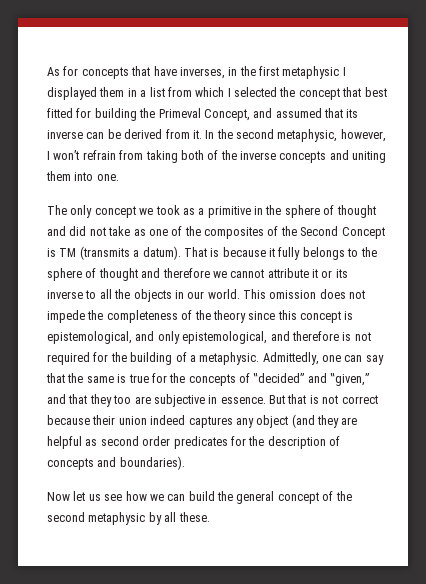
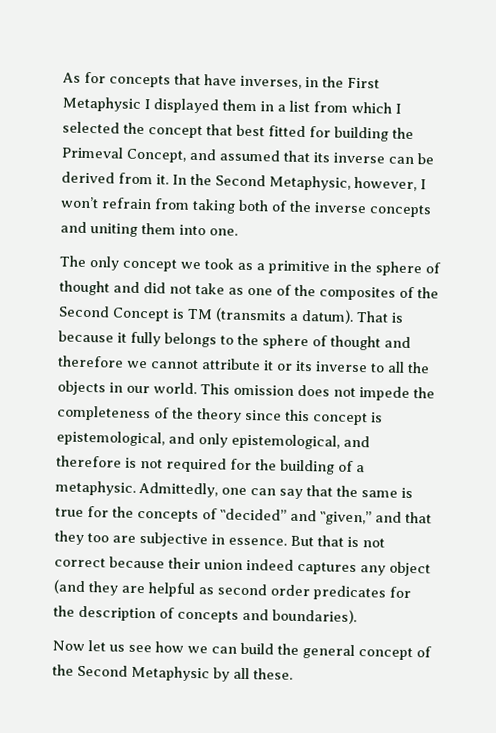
- As for concepts that have inverses, in the first metaphysic I displayed them in a list from which I selected the concept that best fitted for building the Primeval Concept, and assumed that its inverse can be derived from it.
+ As for concepts that have inverses, in the First Metaphysic I displayed them in a list from which I selected the concept that best fitted for building the Primeval Concept, and assumed that its inverse can be derived from it.
- In the second metaphysic, however, I won’t refrain from taking both of the inverse concepts and uniting them into one.
+ In the Second Metaphysic, however, I won’t refrain from taking both of the inverse concepts and uniting them into one.
- Now let us see how we can build the general concept of the second metaphysic by all these.
+ Now let us see how we can build the general concept of the Second Metaphysic by all these.

